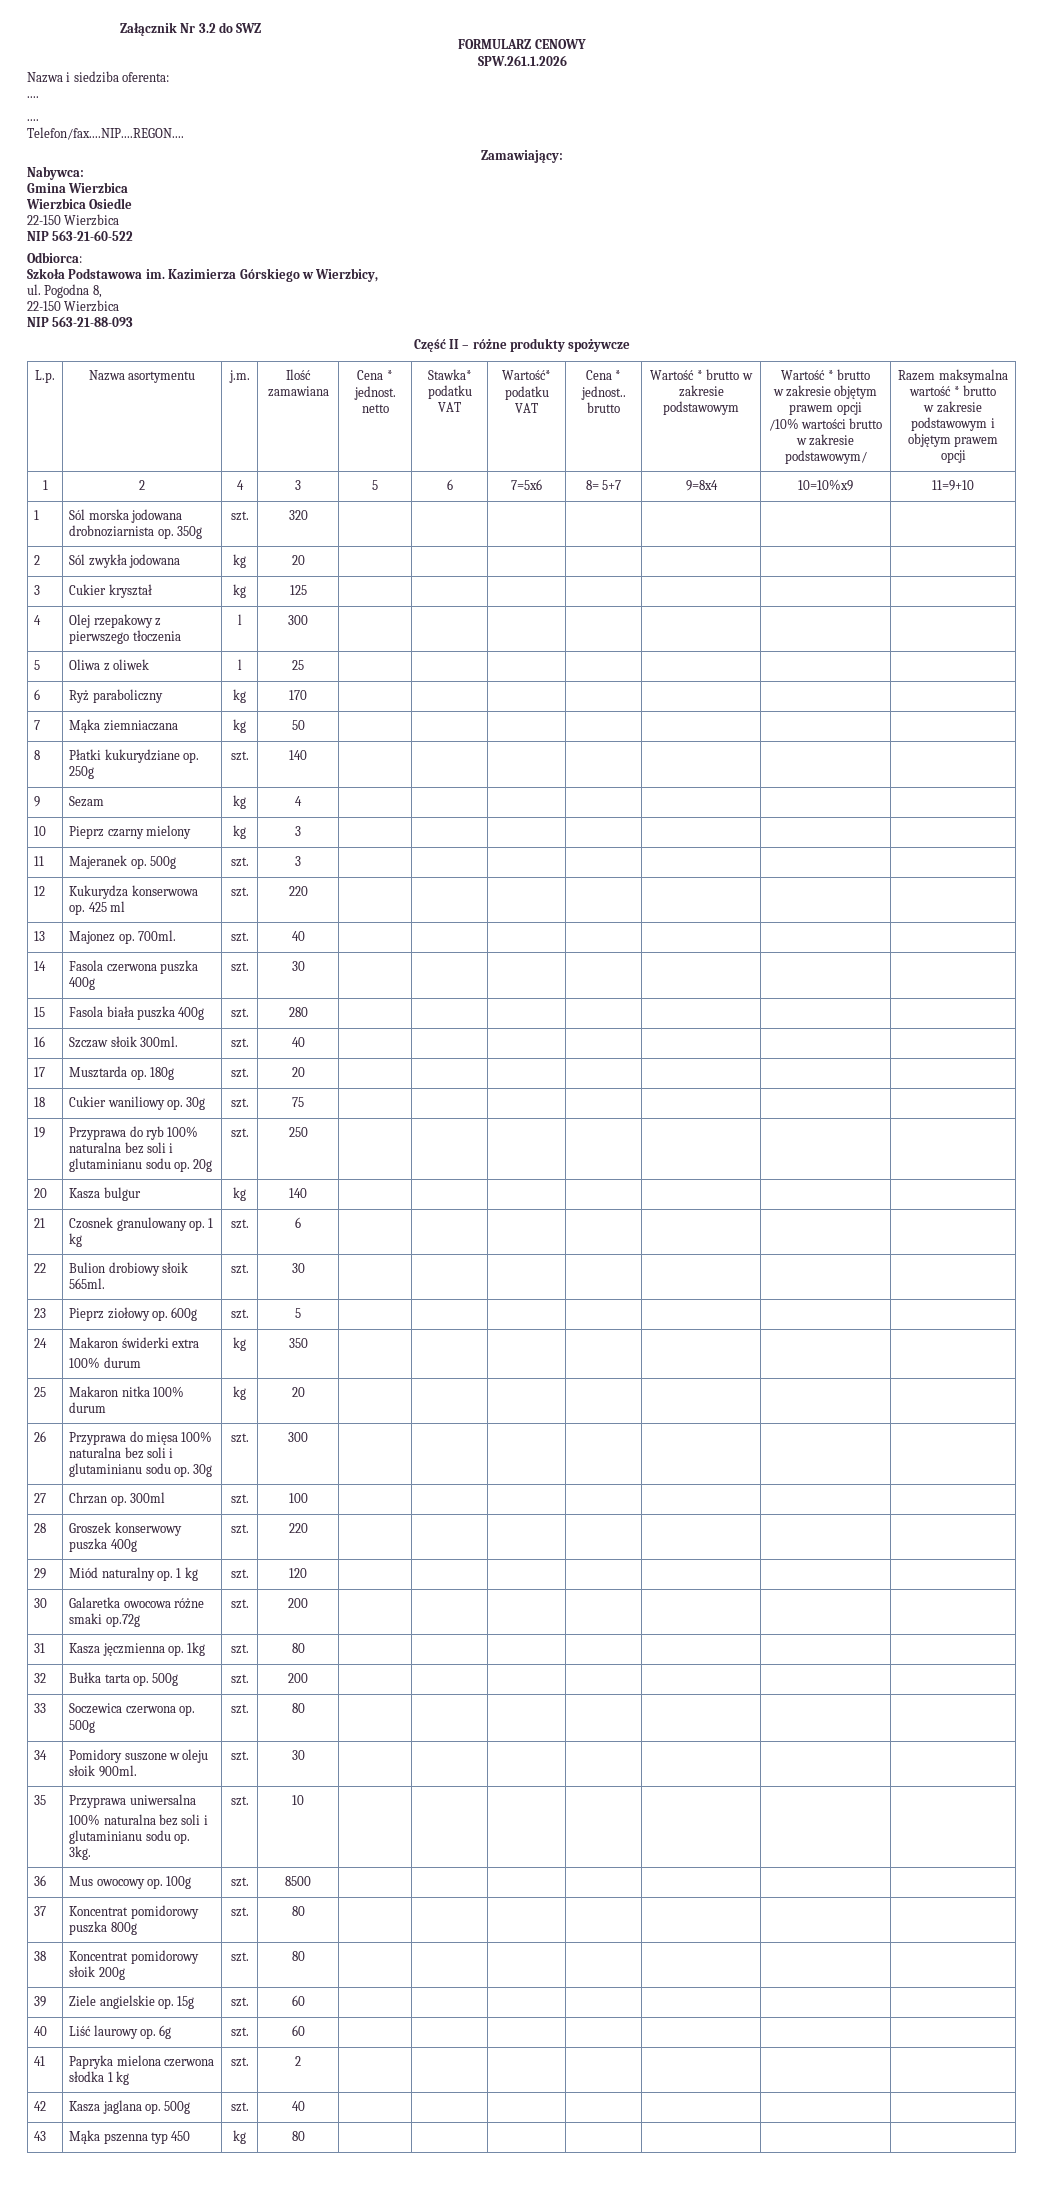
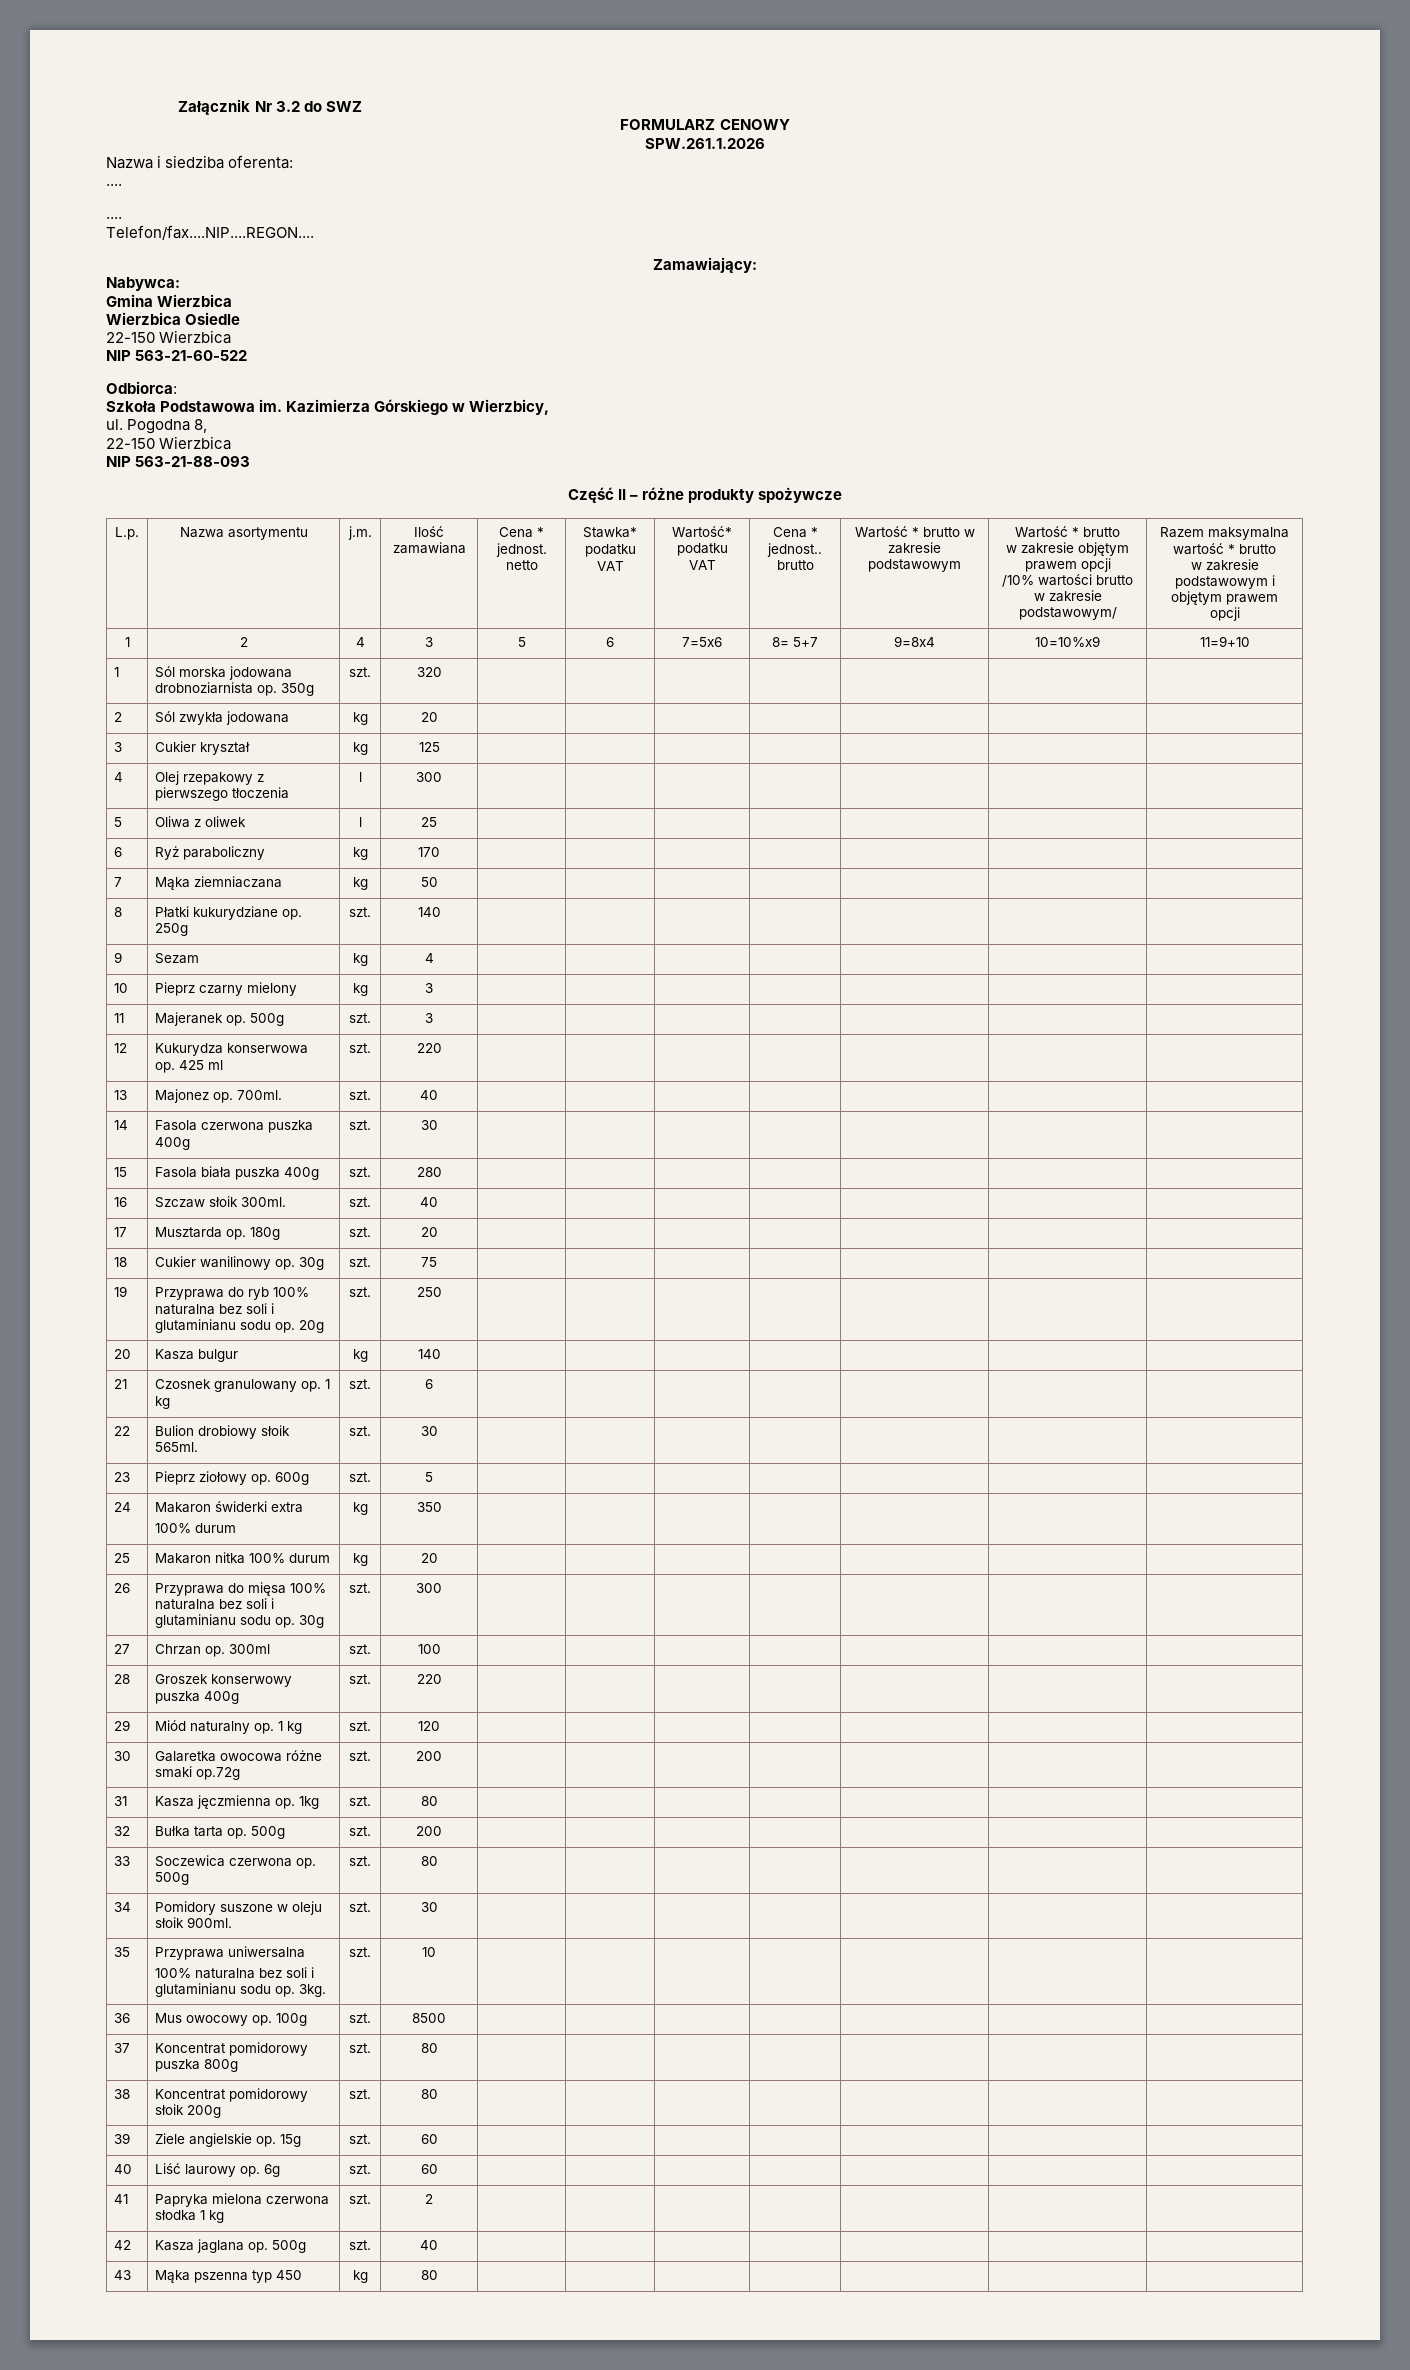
- 18 | Cukier waniliowy op. 30g | szt. | 75 | | | | | | |
+ 18 | Cukier wanilinowy op. 30g | szt. | 75 | | | | | | |

